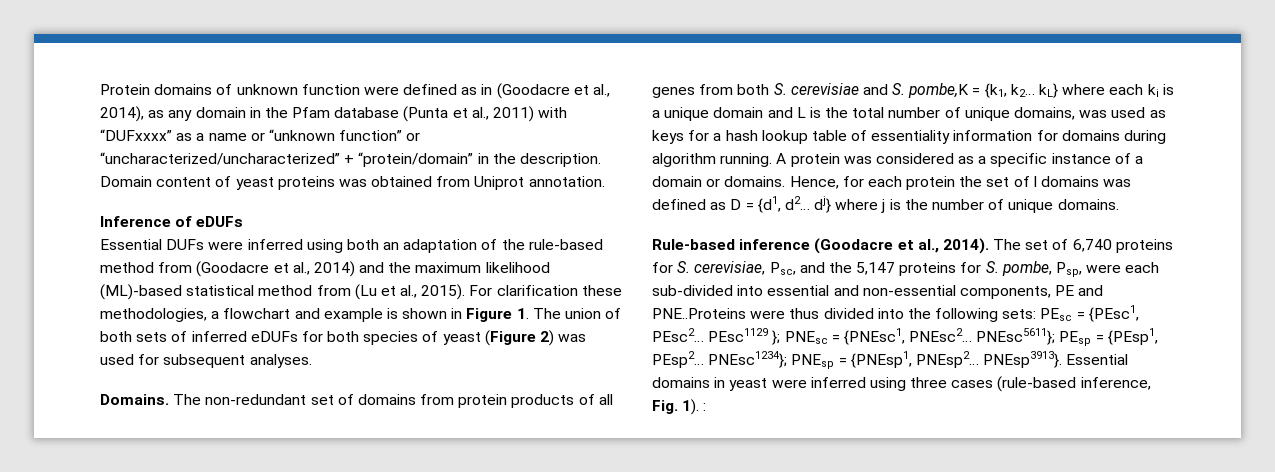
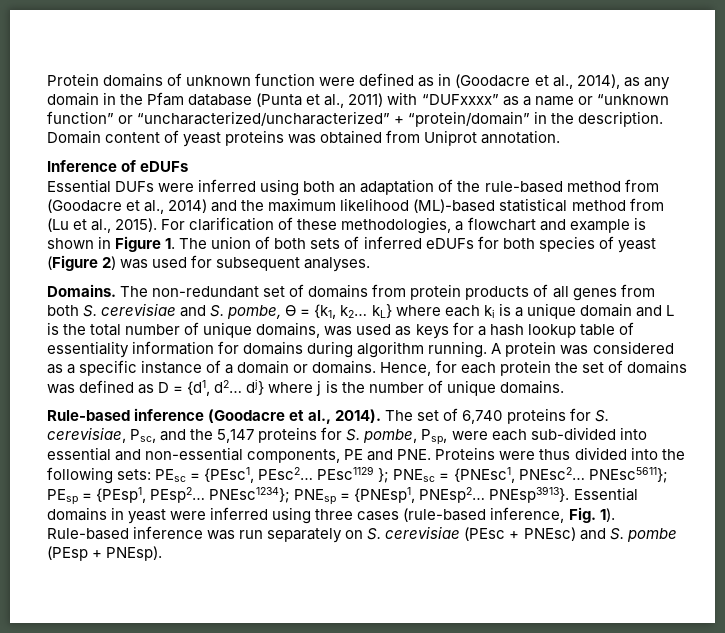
- For clarification these methodologies, a flowchart and example is shown in Figure 1. The union of both sets of inferred eDUFs for both species of yeast (Figure 2) was used for subsequent analyses.
+ For clarification of these methodologies, a flowchart and example is shown in Figure 1. The union of both sets of inferred eDUFs for both species of yeast (Figure 2) was used for subsequent analyses.
- The non-redundant set of domains from protein products of all genes from both S. cerevisiae and S. pombe,K = {k1, k2… kL} where each ki is a unique domain and L is the total number of unique domains, was used as keys for a hash lookup table of essentiality information for domains during algorithm running.
+ The non-redundant set of domains from protein products of all genes from both S. cerevisiae and S. pombe, Ө = {k1, k2… kL} where each ki is a unique domain and L is the total number of unique domains, was used as keys for a hash lookup table of essentiality information for domains during algorithm running.
- Hence, for each protein the set of l domains was defined as D = {d1, d2… dj} where j is the number of unique domains.
+ Hence, for each protein the set of domains was defined as D = {d1, d2… dj} where j is the number of unique domains.
- The set of 6,740 proteins for S. cerevisiae, Psc, and the 5,147 proteins for S. pombe, Psp, were each sub-divided into essential and non-essential components, PE and PNE..Proteins were thus divided into the following sets: PEsc = {PEsc1, PEsc2…
+ The set of 6,740 proteins for S. cerevisiae, Psc, and the 5,147 proteins for S. pombe, Psp, were each sub-divided into essential and non-essential components, PE and PNE. Proteins were thus divided into the following sets: PEsc = {PEsc1, PEsc2…
- Essential domains in yeast were inferred using three cases (rule-based inference, Fig. 1). :
+ Essential domains in yeast were inferred using three cases (rule-based inference, Fig. 1). Rule-based inference was run separately on S. cerevisiae (PEsc + PNEsc) and S. pombe (PEsp + PNEsp).

